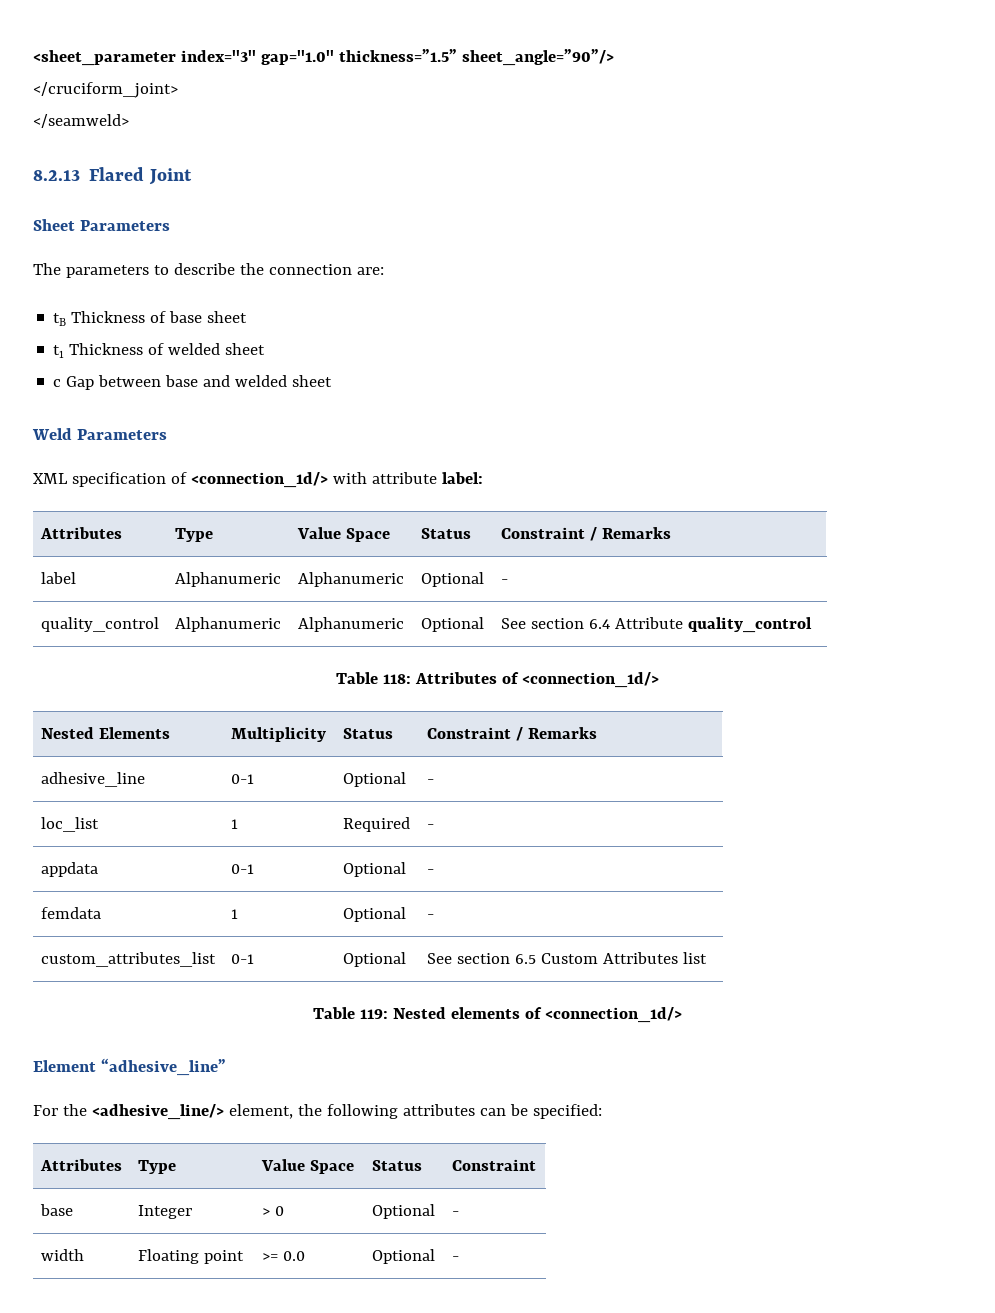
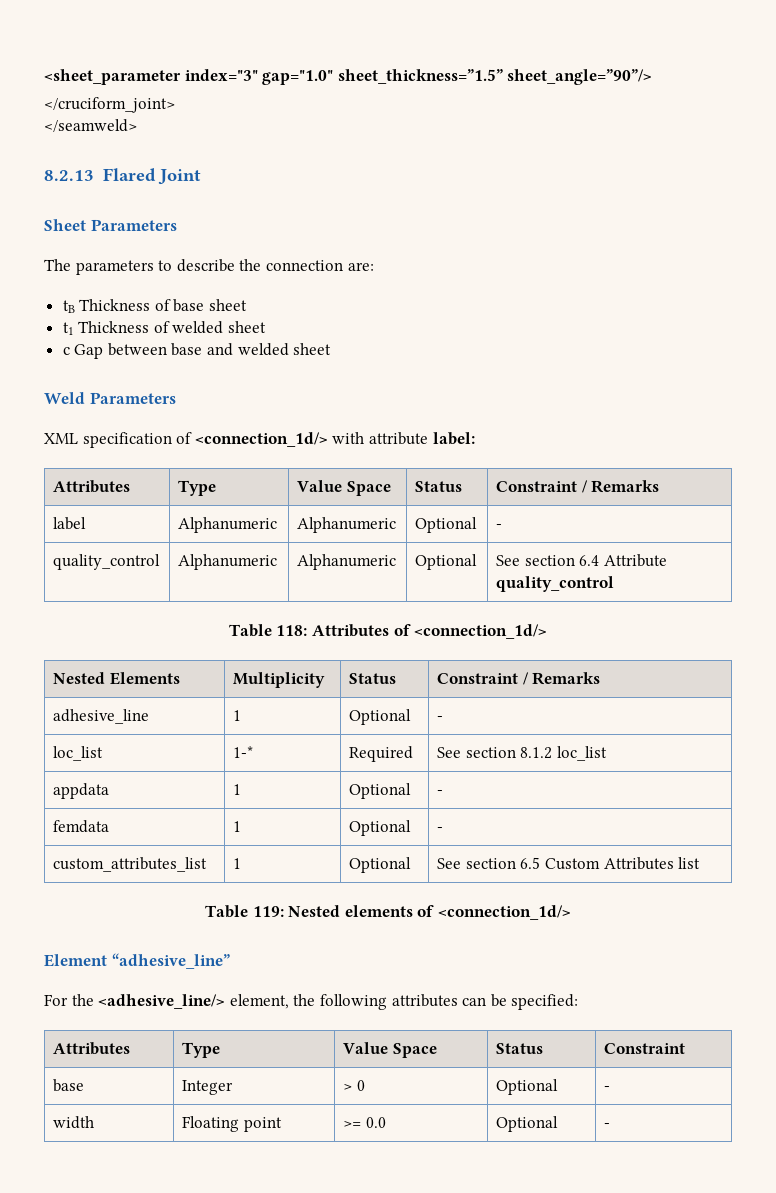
- <sheet_parameter index="3" gap="1.0" thickness=”1.5” sheet_angle=”90”/>
+ <sheet_parameter index="3" gap="1.0" sheet_thickness=”1.5” sheet_angle=”90”/>
- adhesive_line | 0-1 | Optional | -
+ adhesive_line | 1 | Optional | -
- loc_list | 1 | Required | -
+ loc_list | 1-* | Required | See section 8.1.2 loc_list
- appdata | 0-1 | Optional | -
+ appdata | 1 | Optional | -
- custom_attributes_list | 0-1 | Optional | See section 6.5 Custom Attributes list
+ custom_attributes_list | 1 | Optional | See section 6.5 Custom Attributes list

